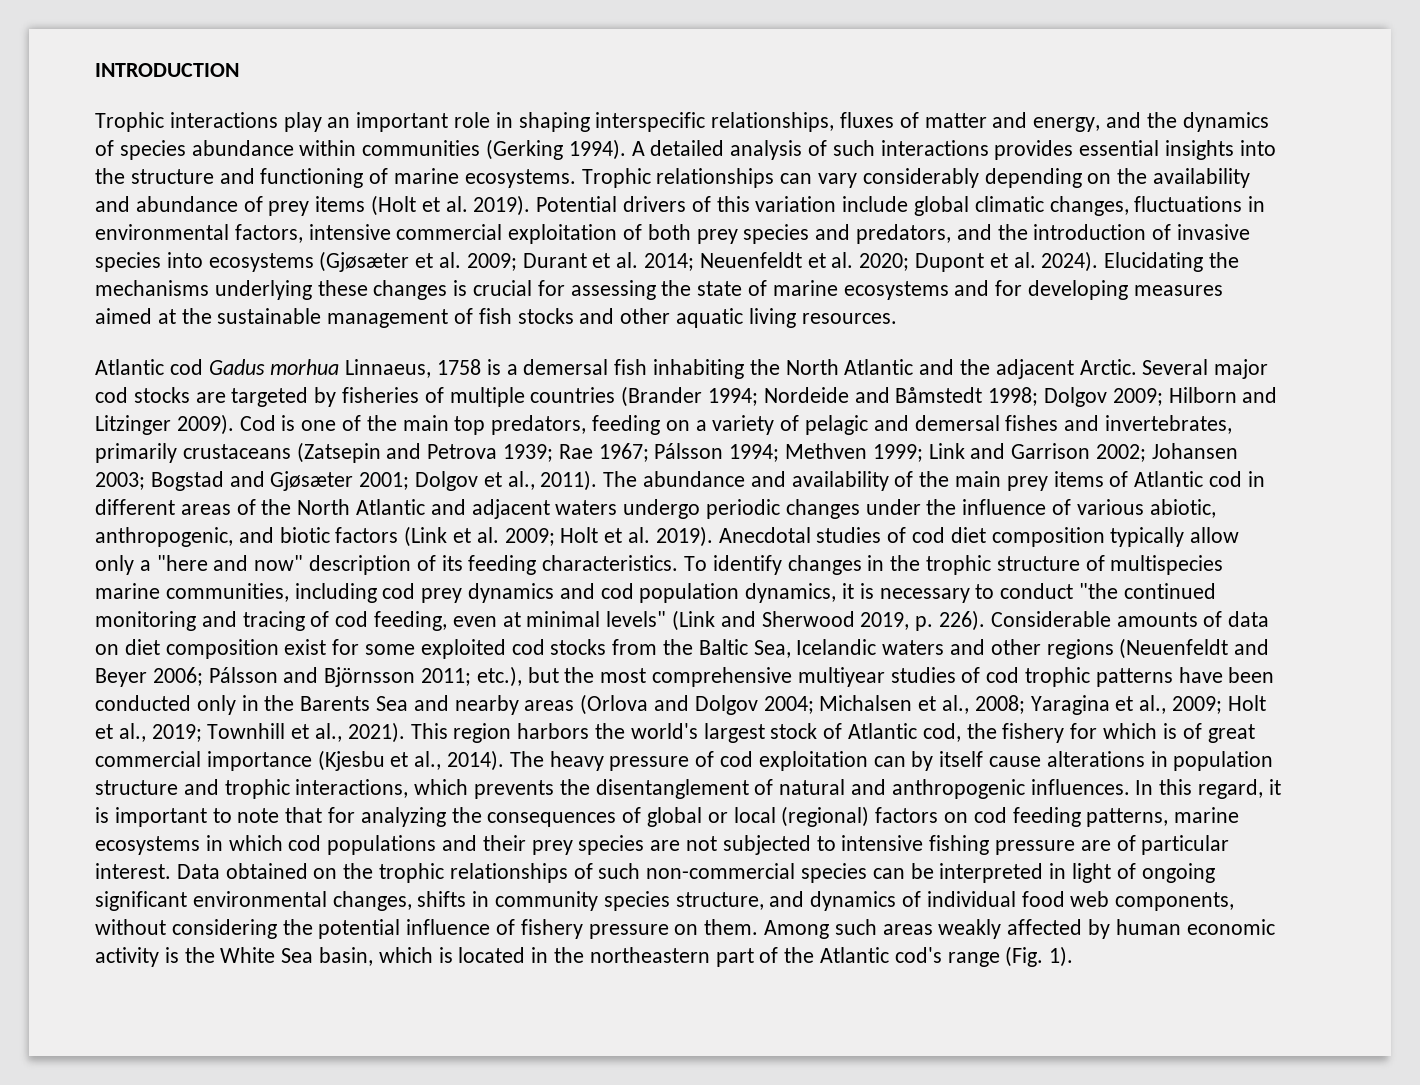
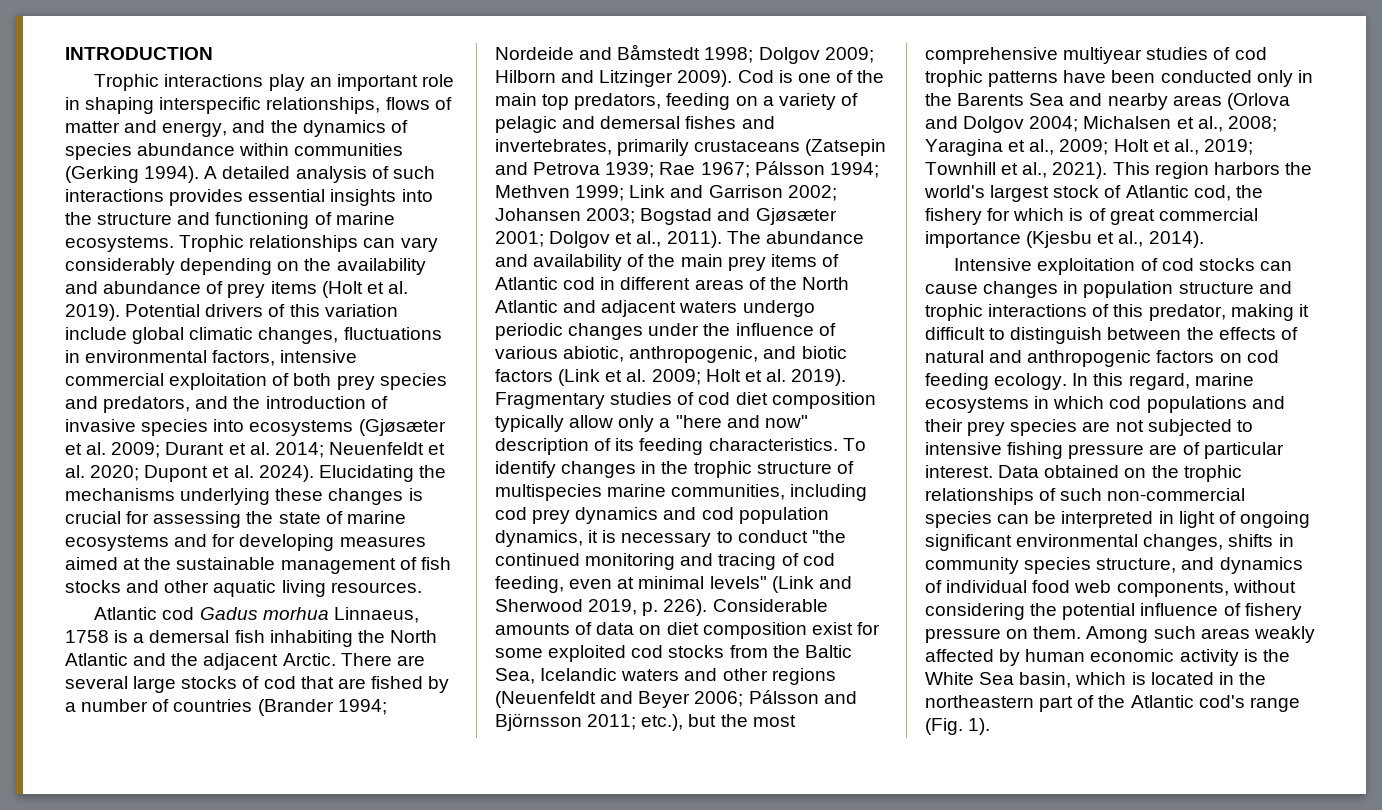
- Trophic interactions play an important role in shaping interspecific relationships, fluxes of matter and energy, and the dynamics of species abundance within communities (Gerking 1994).
+ Trophic interactions play an important role in shaping interspecific relationships, flows of matter and energy, and the dynamics of species abundance within communities (Gerking 1994).
- Several major cod stocks are targeted by fisheries of multiple countries (Brander 1994; Nordeide and Båmstedt 1998; Dolgov 2009; Hilborn and Litzinger 2009).
+ There are several large stocks of cod that are fished by a number of countries (Brander 1994; Nordeide and Båmstedt 1998; Dolgov 2009; Hilborn and Litzinger 2009).
- Anecdotal studies of cod diet composition typically allow only a "here and now" description of its feeding characteristics.
+ Fragmentary studies of cod diet composition typically allow only a "here and now" description of its feeding characteristics.
- This region harbors the world's largest stock of Atlantic cod, the fishery for which is of great commercial importance (Kjesbu et al., 2014). The heavy pressure of cod exploitation can by itself cause alterations in population structure and trophic interactions, which prevents the disentanglement of natural and anthropogenic influences. In this regard, it is important to note that for analyzing the consequences of global or local (regional) factors on cod feeding patterns, marine ecosystems in which cod populations and their prey species are not subjected to intensive fishing pressure are of particular interest.
+ This region harbors the world's largest stock of Atlantic cod, the fishery for which is of great commercial importance (Kjesbu et al., 2014).
+ Intensive exploitation of cod stocks can cause changes in population structure and trophic interactions of this predator, making it difficult to distinguish between the effects of natural and anthropogenic factors on cod feeding ecology. In this regard, marine ecosystems in which cod populations and their prey species are not subjected to intensive fishing pressure are of particular interest.

